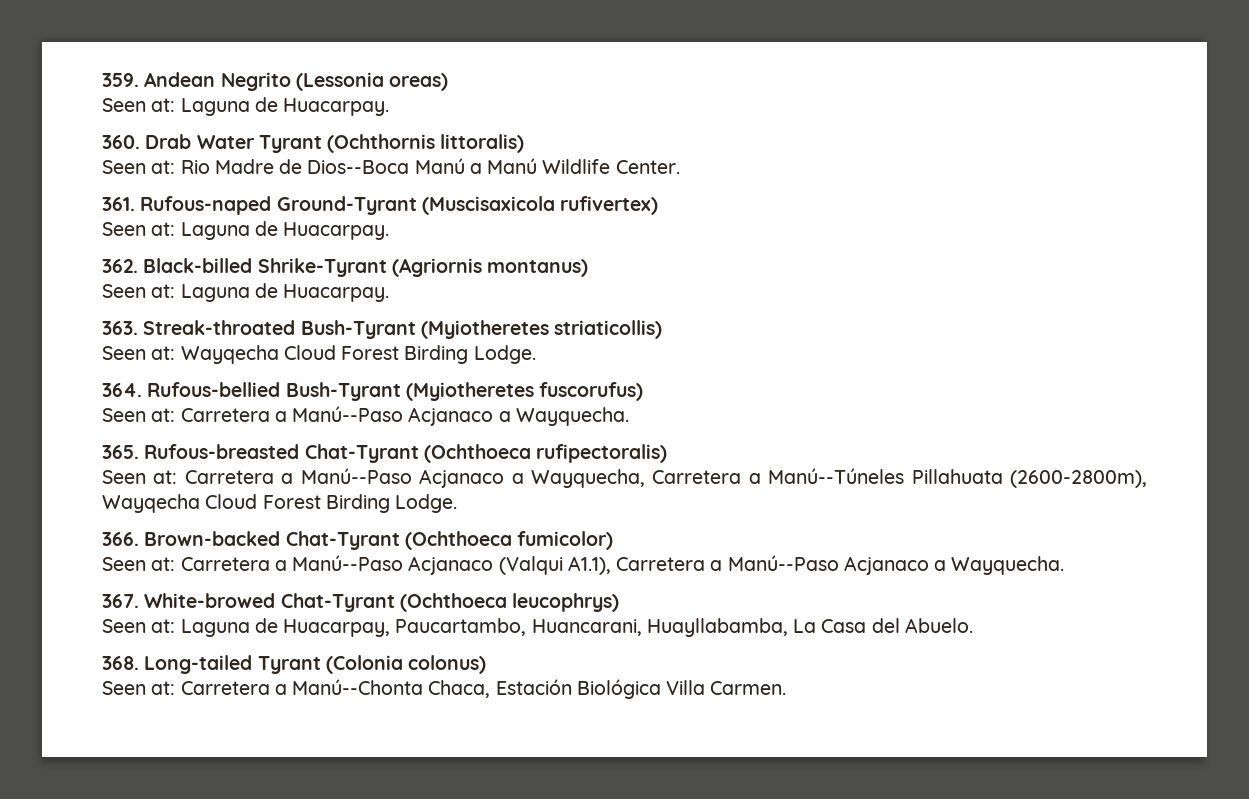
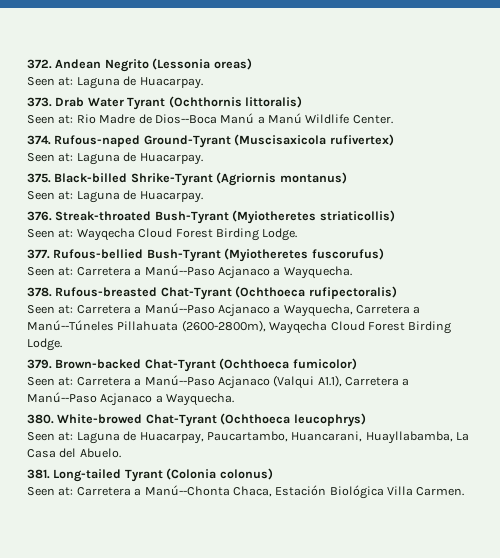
- 359. Andean Negrito (Lessonia oreas)
+ 372. Andean Negrito (Lessonia oreas)
- 360. Drab Water Tyrant (Ochthornis littoralis)
+ 373. Drab Water Tyrant (Ochthornis littoralis)
- 361. Rufous-naped Ground-Tyrant (Muscisaxicola rufivertex)
+ 374. Rufous-naped Ground-Tyrant (Muscisaxicola rufivertex)
- 362. Black-billed Shrike-Tyrant (Agriornis montanus)
+ 375. Black-billed Shrike-Tyrant (Agriornis montanus)
- 363. Streak-throated Bush-Tyrant (Myiotheretes striaticollis)
+ 376. Streak-throated Bush-Tyrant (Myiotheretes striaticollis)
- 364. Rufous-bellied Bush-Tyrant (Myiotheretes fuscorufus)
+ 377. Rufous-bellied Bush-Tyrant (Myiotheretes fuscorufus)
- 365. Rufous-breasted Chat-Tyrant (Ochthoeca rufipectoralis)
+ 378. Rufous-breasted Chat-Tyrant (Ochthoeca rufipectoralis)
- 366. Brown-backed Chat-Tyrant (Ochthoeca fumicolor)
+ 379. Brown-backed Chat-Tyrant (Ochthoeca fumicolor)
- 367. White-browed Chat-Tyrant (Ochthoeca leucophrys)
+ 380. White-browed Chat-Tyrant (Ochthoeca leucophrys)
- 368. Long-tailed Tyrant (Colonia colonus)
+ 381. Long-tailed Tyrant (Colonia colonus)

